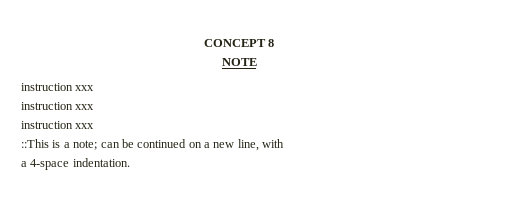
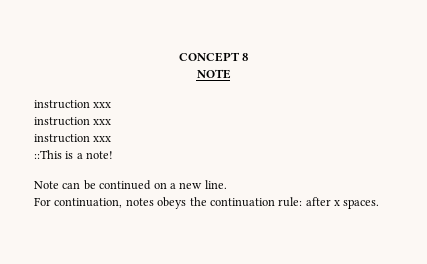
- ::This is a note; can be continued on a new line, with
- a 4-space indentation.
+ ::This is a note!
+ Note can be continued on a new line.
+ For continuation, notes obeys the continuation rule: after x spaces.

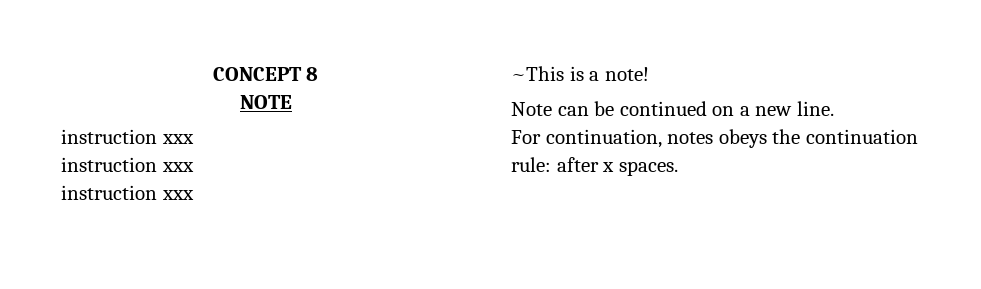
- ::This is a note!
+ ~This is a note!

